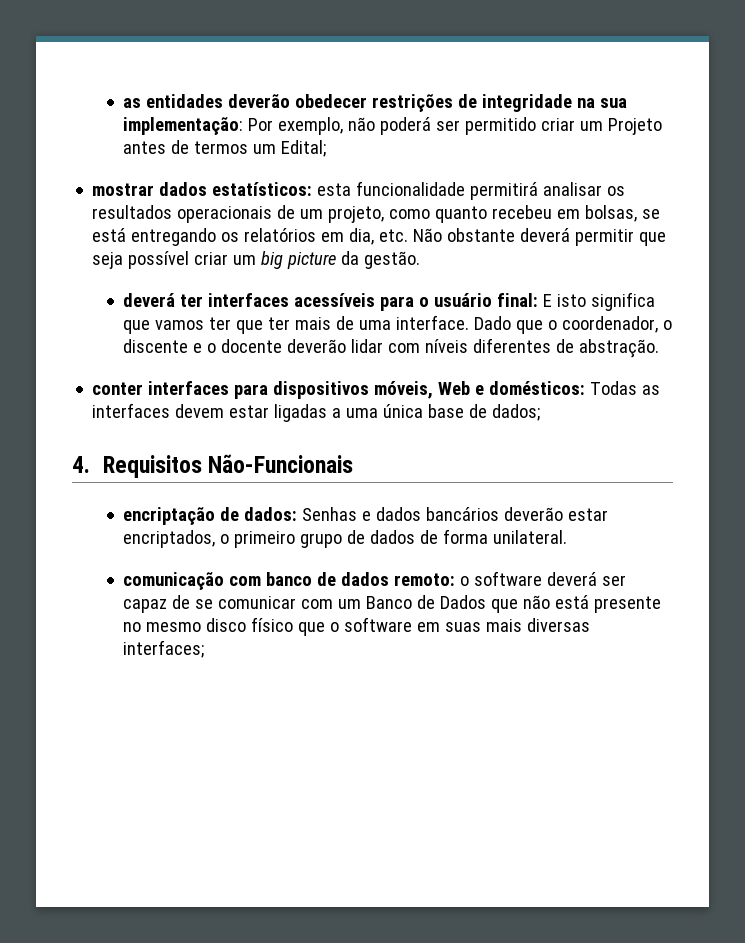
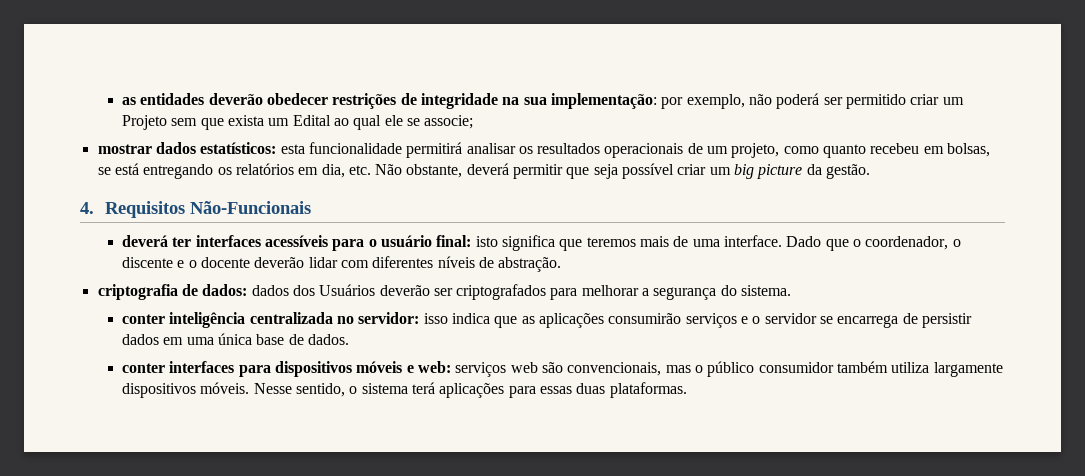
- as entidades deverão obedecer restrições de integridade na sua implementação: Por exemplo, não poderá ser permitido criar um Projeto antes de termos um Edital;
+ as entidades deverão obedecer restrições de integridade na sua implementação: por exemplo, não poderá ser permitido criar um Projeto sem que exista um Edital ao qual ele se associe;
- mostrar dados estatísticos: esta funcionalidade permitirá analisar os resultados operacionais de um projeto, como quanto recebeu em bolsas, se está entregando os relatórios em dia, etc. Não obstante deverá permitir que seja possível criar um big picture da gestão.
+ mostrar dados estatísticos: esta funcionalidade permitirá analisar os resultados operacionais de um projeto, como quanto recebeu em bolsas, se está entregando os relatórios em dia, etc. Não obstante, deverá permitir que seja possível criar um big picture da gestão.
+ 4. Requisitos Não-Funcionais
- deverá ter interfaces acessíveis para o usuário final: E isto significa que vamos ter que ter mais de uma interface.
+ deverá ter interfaces acessíveis para o usuário final: isto significa que teremos mais de uma interface.
- Dado que o coordenador, o discente e o docente deverão lidar com níveis diferentes de abstração.
+ Dado que o coordenador, o discente e o docente deverão lidar com diferentes níveis de abstração.
- conter interfaces para dispositivos móveis, Web e domésticos: Todas as interfaces devem estar ligadas a uma única base de dados;
- 4. Requisitos Não-Funcionais
- encriptação de dados: Senhas e dados bancários deverão estar encriptados, o primeiro grupo de dados de forma unilateral.
- comunicação com banco de dados remoto: o software deverá ser capaz de se comunicar com um Banco de Dados que não está presente no mesmo disco físico que o software em suas mais diversas interfaces;
+ criptografia de dados: dados dos Usuários deverão ser criptografados para melhorar a segurança do sistema.
+ conter inteligência centralizada no servidor: isso indica que as aplicações consumirão serviços e o servidor se encarrega de persistir dados em uma única base de dados.
+ conter interfaces para dispositivos móveis e web: serviços web são convencionais, mas o público consumidor também utiliza largamente dispositivos móveis. Nesse sentido, o sistema terá aplicações para essas duas plataformas.

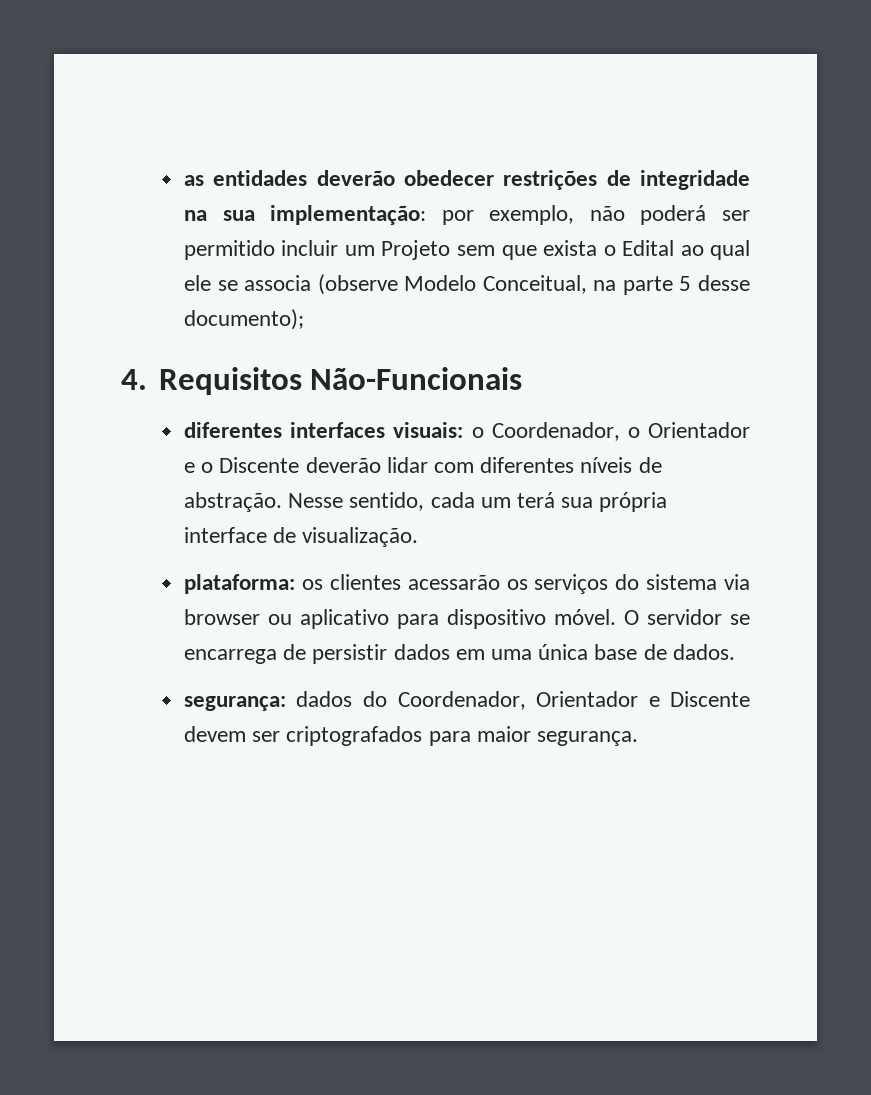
- as entidades deverão obedecer restrições de integridade na sua implementação: por exemplo, não poderá ser permitido criar um Projeto sem que exista um Edital ao qual ele se associe;
- mostrar dados estatísticos: esta funcionalidade permitirá analisar os resultados operacionais de um projeto, como quanto recebeu em bolsas, se está entregando os relatórios em dia, etc. Não obstante, deverá permitir que seja possível criar um big picture da gestão.
+ as entidades deverão obedecer restrições de integridade na sua implementação: por exemplo, não poderá ser permitido incluir um Projeto sem que exista o Edital ao qual ele se associa (observe Modelo Conceitual, na parte 5 desse documento);
  4. Requisitos Não-Funcionais
- deverá ter interfaces acessíveis para o usuário final: isto significa que teremos mais de uma interface. Dado que o coordenador, o discente e o docente deverão lidar com diferentes níveis de abstração.
- criptografia de dados: dados dos Usuários deverão ser criptografados para melhorar a segurança do sistema.
- conter inteligência centralizada no servidor: isso indica que as aplicações consumirão serviços e o servidor se encarrega de persistir dados em uma única base de dados.
+ diferentes interfaces visuais: o Coordenador, o Orientador e o Discente deverão lidar com diferentes níveis de abstração. Nesse sentido, cada um terá sua própria interface de visualização.
+ plataforma: os clientes acessarão os serviços do sistema via browser ou aplicativo para dispositivo móvel. O servidor se encarrega de persistir dados em uma única base de dados.
- conter interfaces para dispositivos móveis e web: serviços web são convencionais, mas o público consumidor também utiliza largamente dispositivos móveis. Nesse sentido, o sistema terá aplicações para essas duas plataformas.
+ segurança: dados do Coordenador, Orientador e Discente devem ser criptografados para maior segurança.

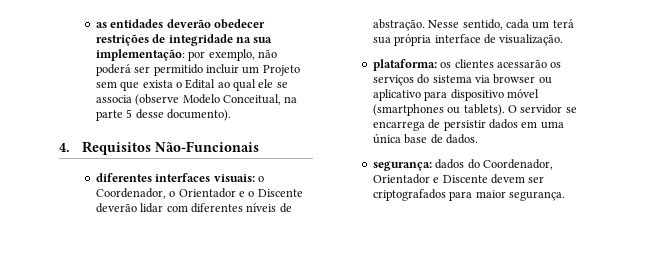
- as entidades deverão obedecer restrições de integridade na sua implementação: por exemplo, não poderá ser permitido incluir um Projeto sem que exista o Edital ao qual ele se associa (observe Modelo Conceitual, na parte 5 desse documento);
+ as entidades deverão obedecer restrições de integridade na sua implementação: por exemplo, não poderá ser permitido incluir um Projeto sem que exista o Edital ao qual ele se associa (observe Modelo Conceitual, na parte 5 desse documento).
- plataforma: os clientes acessarão os serviços do sistema via browser ou aplicativo para dispositivo móvel.
+ plataforma: os clientes acessarão os serviços do sistema via browser ou aplicativo para dispositivo móvel (smartphones ou tablets).

